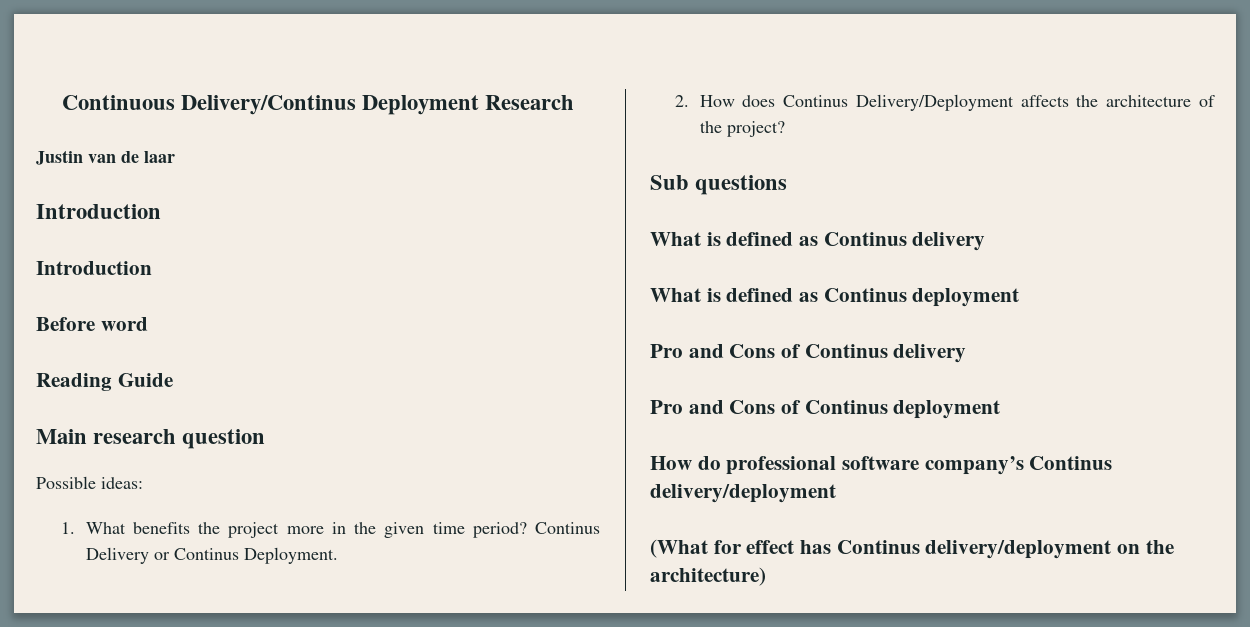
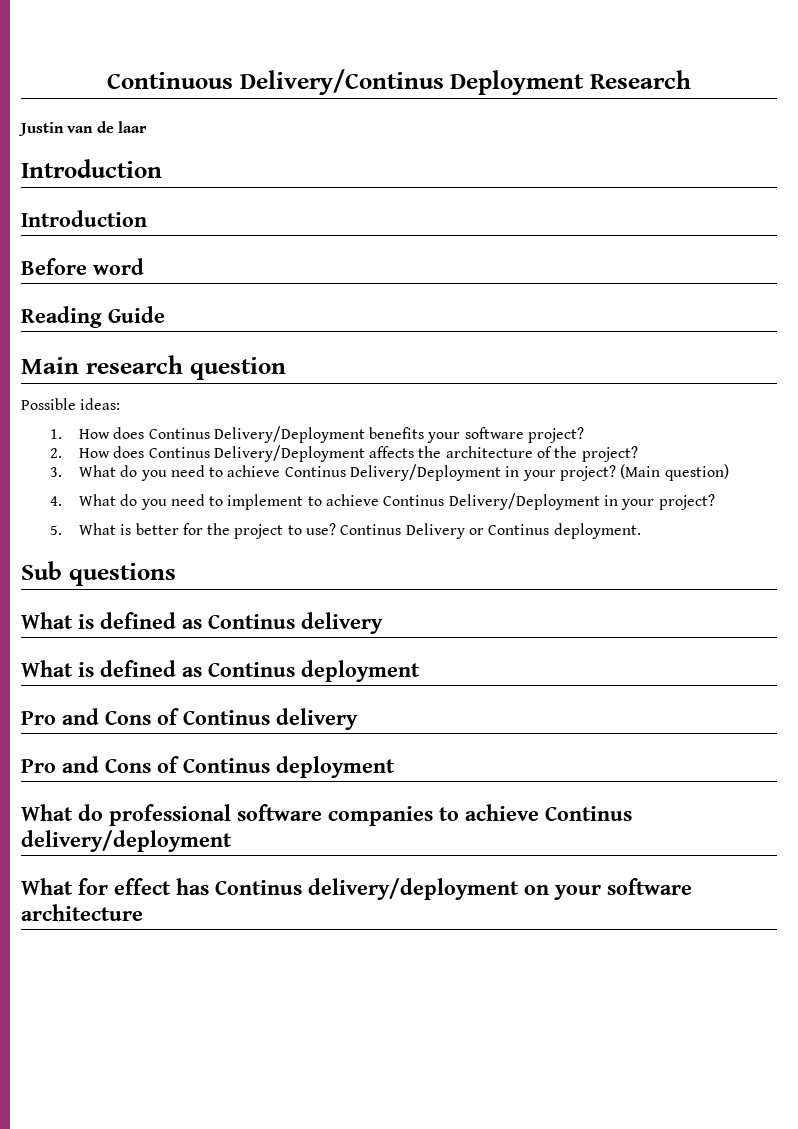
- 1. What benefits the project more in the given time period? Continus Delivery or Continus Deployment.
+ 1. How does Continus Delivery/Deployment benefits your software project?
+ 3. What do you need to achieve Continus Delivery/Deployment in your project? (Main question)
+ 4. What do you need to implement to achieve Continus Delivery/Deployment in your project?
+ 5. What is better for the project to use? Continus Delivery or Continus deployment.
- How do professional software company’s Continus delivery/deployment
+ What do professional software companies to achieve Continus delivery/deployment
- (What for effect has Continus delivery/deployment on the architecture)
+ What for effect has Continus delivery/deployment on your software architecture

